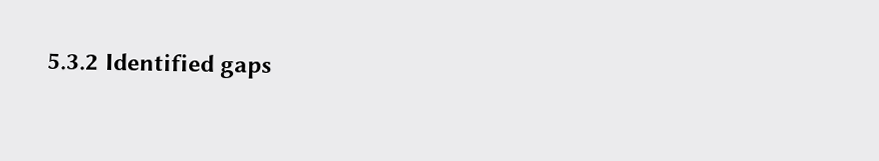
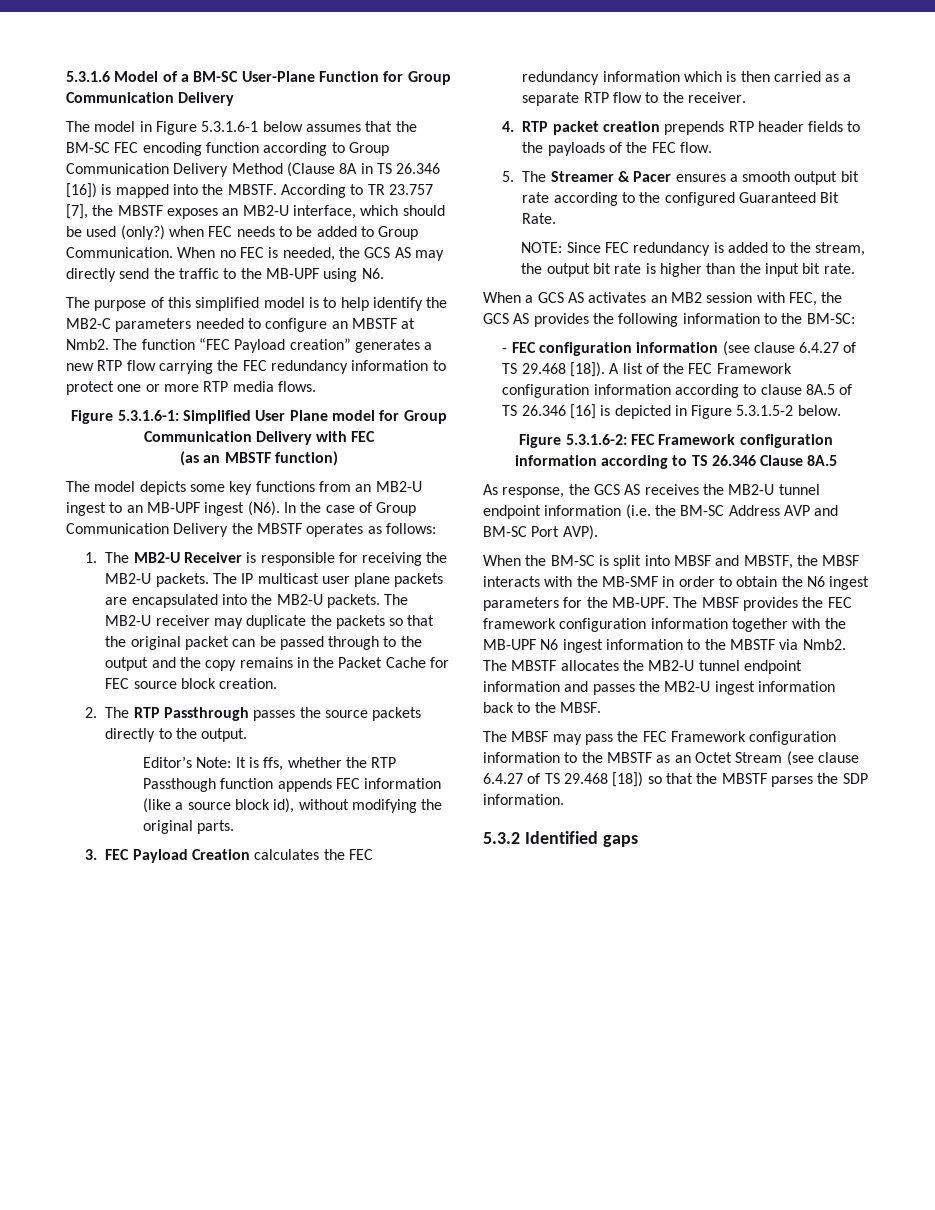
+ 5.3.1.6 Model of a BM-SC User-Plane Function for Group Communication Delivery
+ The model in Figure 5.3.1.6-1 below assumes that the BM-SC FEC encoding function according to Group Communication Delivery Method (Clause 8A in TS 26.346 [16]) is mapped into the MBSTF. According to TR 23.757 [7], the MBSTF exposes an MB2-U interface, which should be used (only?) when FEC needs to be added to Group Communication. When no FEC is needed, the GCS AS may directly send the traffic to the MB-UPF using N6.
+ The purpose of this simplified model is to help identify the MB2-C parameters needed to configure an MBSTF at Nmb2. The function “FEC Payload creation” generates a new RTP flow carrying the FEC redundancy information to protect one or more RTP media flows.
+ Figure 5.3.1.6-1: Simplified User Plane model for Group Communication Delivery with FEC
+ (as an MBSTF function)
+ The model depicts some key functions from an MB2-U ingest to an MB-UPF ingest (N6). In the case of Group Communication Delivery the MBSTF operates as follows:
+ 1. The MB2-U Receiver is responsible for receiving the MB2-U packets. The IP multicast user plane packets are encapsulated into the MB2-U packets. The MB2-U receiver may duplicate the packets so that the original packet can be passed through to the output and the copy remains in the Packet Cache for FEC source block creation.
+ 2. The RTP Passthrough passes the source packets directly to the output.
+ Editor’s Note: It is ffs, whether the RTP Passthough function appends FEC information (like a source block id), without modifying the original parts.
+ 3. FEC Payload Creation calculates the FEC redundancy information which is then carried as a separate RTP flow to the receiver.
+ 4. RTP packet creation prepends RTP header fields to the payloads of the FEC flow.
+ 5. The Streamer & Pacer ensures a smooth output bit rate according to the configured Guaranteed Bit Rate.
+ NOTE: Since FEC redundancy is added to the stream, the output bit rate is higher than the input bit rate.
+ When a GCS AS activates an MB2 session with FEC, the GCS AS provides the following information to the BM-SC:
+ - FEC configuration information (see clause 6.4.27 of TS 29.468 [18]). A list of the FEC Framework configuration information according to clause 8A.5 of TS 26.346 [16] is depicted in Figure 5.3.1.5-2 below.
+ Figure 5.3.1.6-2: FEC Framework configuration information according to TS 26.346 Clause 8A.5
+ As response, the GCS AS receives the MB2-U tunnel endpoint information (i.e. the BM-SC Address AVP and BM-SC Port AVP).
+ When the BM-SC is split into MBSF and MBSTF, the MBSF interacts with the MB-SMF in order to obtain the N6 ingest parameters for the MB-UPF. The MBSF provides the FEC framework configuration information together with the MB-UPF N6 ingest information to the MBSTF via Nmb2. The MBSTF allocates the MB2-U tunnel endpoint information and passes the MB2-U ingest information back to the MBSF.
+ The MBSF may pass the FEC Framework configuration information to the MBSTF as an Octet Stream (see clause 6.4.27 of TS 29.468 [18]) so that the MBSTF parses the SDP information.

